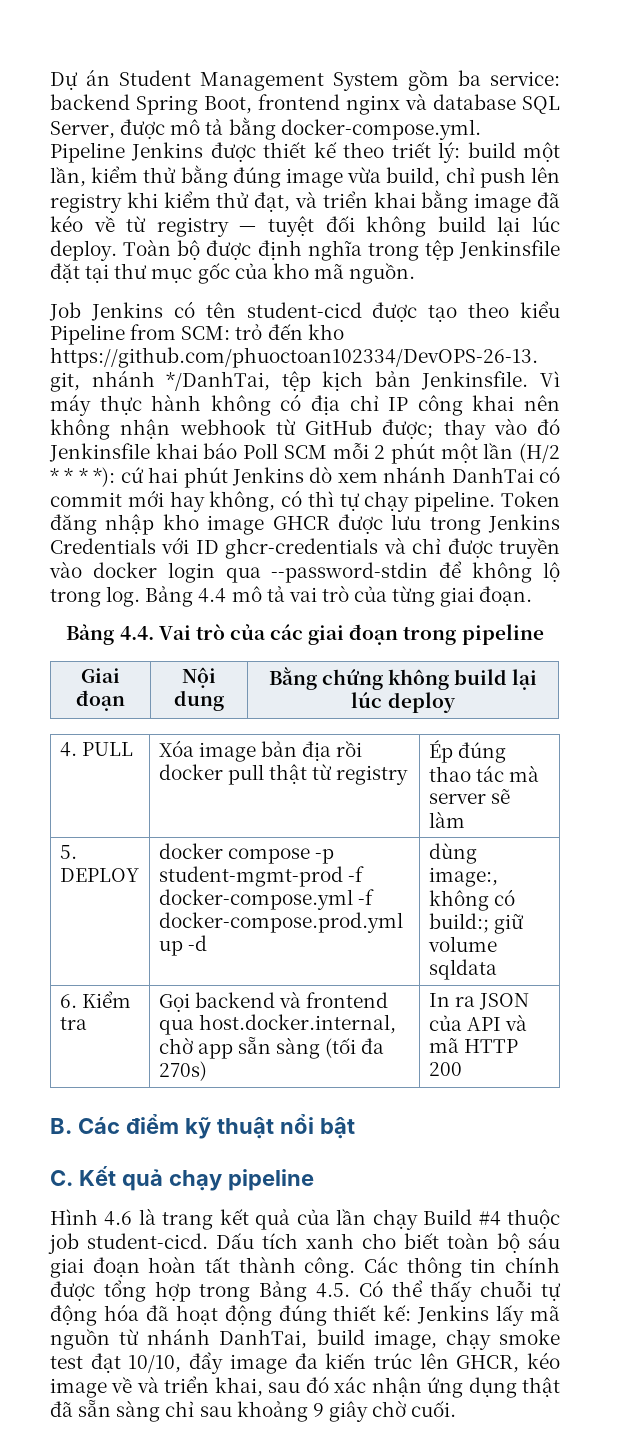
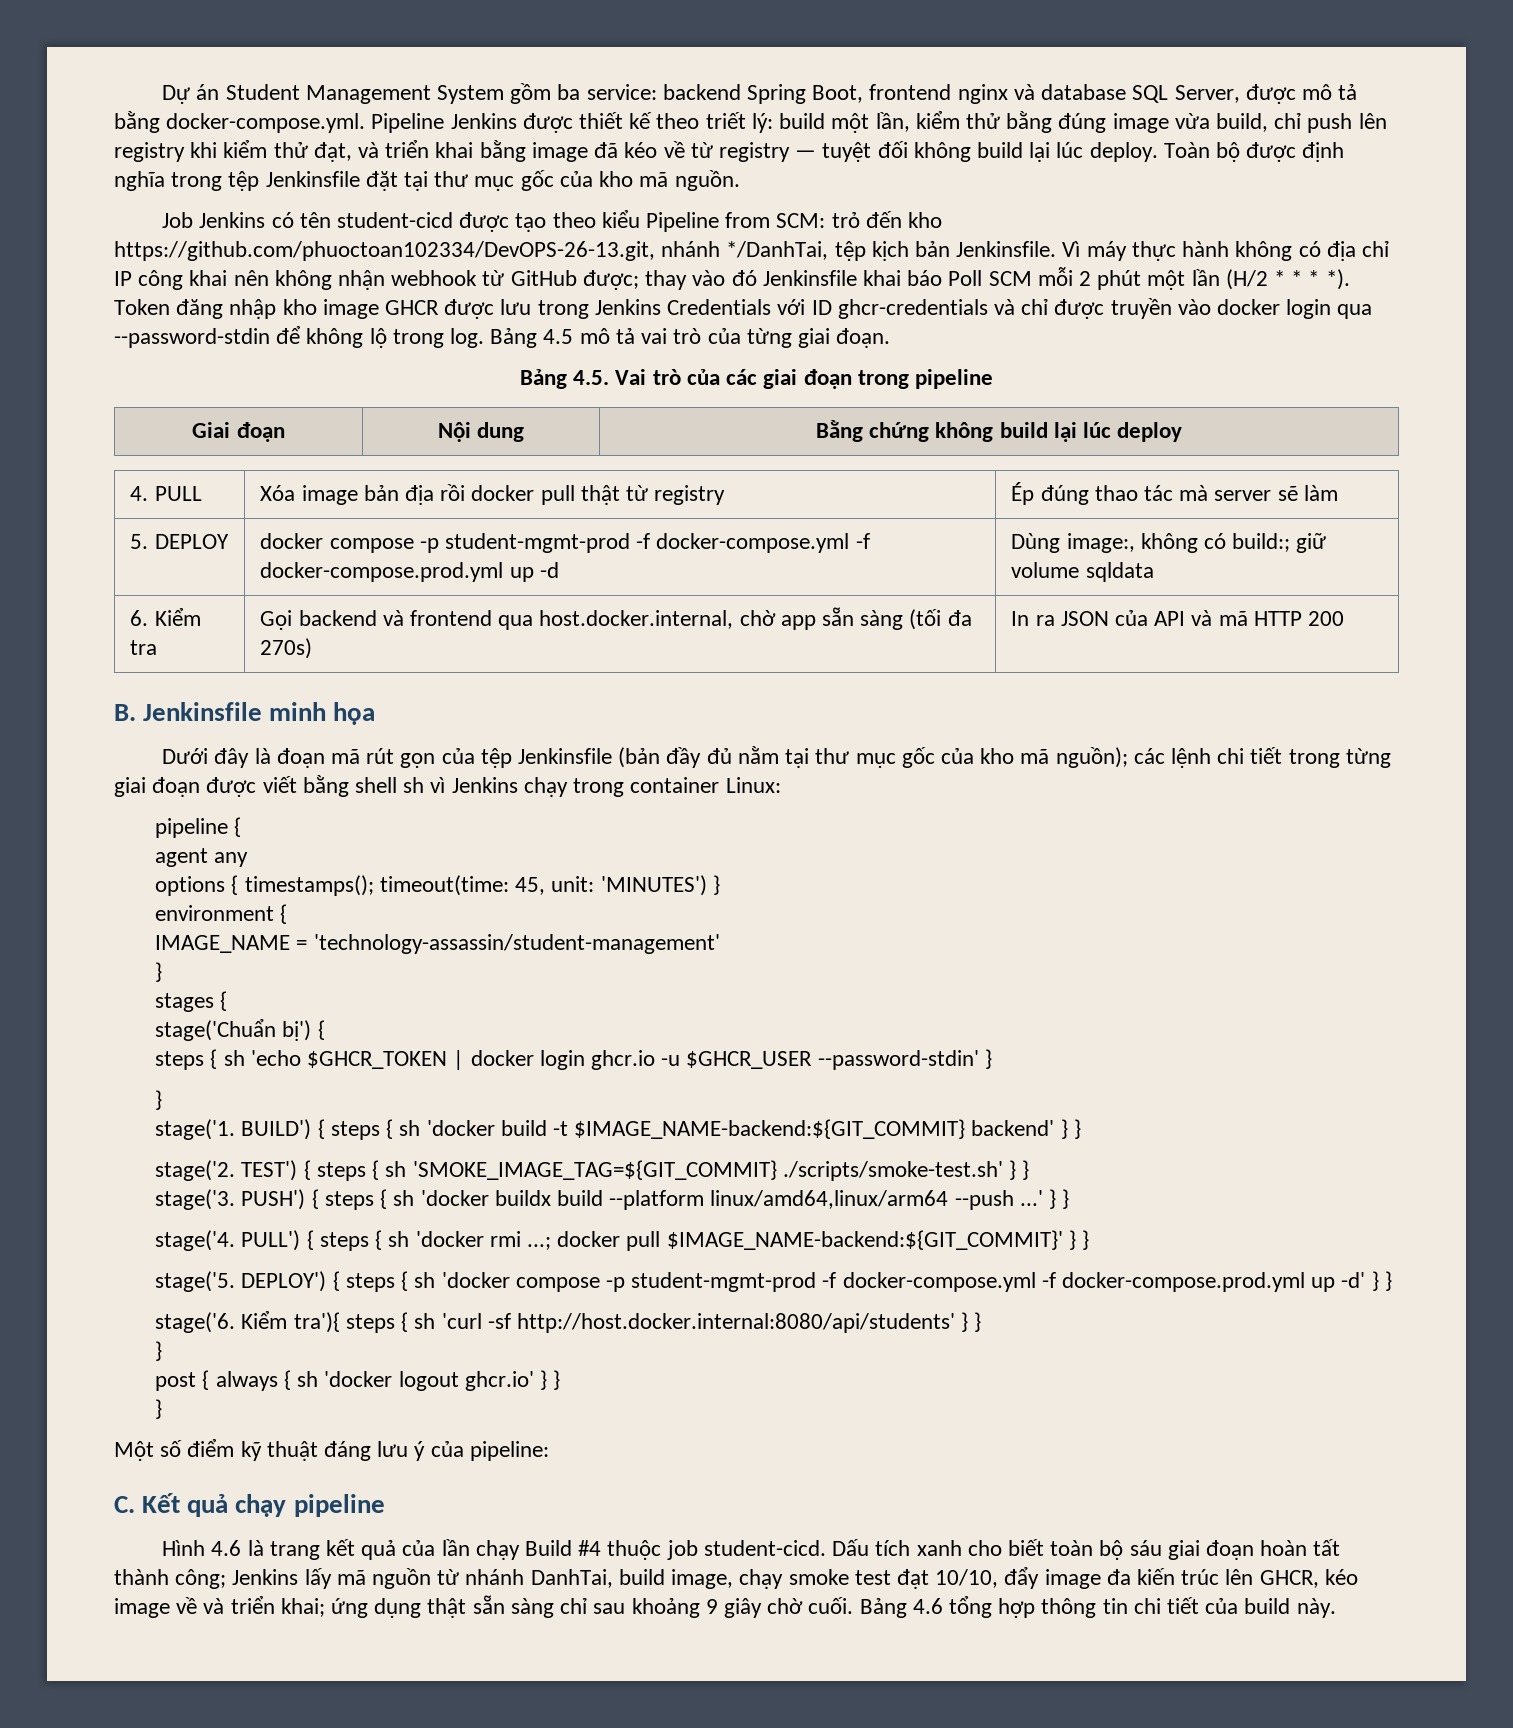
- Vì máy thực hành không có địa chỉ IP công khai nên không nhận webhook từ GitHub được; thay vào đó Jenkinsfile khai báo Poll SCM mỗi 2 phút một lần (H/2 * * * *): cứ hai phút Jenkins dò xem nhánh DanhTai có commit mới hay không, có thì tự chạy pipeline.
+ Vì máy thực hành không có địa chỉ IP công khai nên không nhận webhook từ GitHub được; thay vào đó Jenkinsfile khai báo Poll SCM mỗi 2 phút một lần (H/2 * * * *).
- Bảng 4.4 mô tả vai trò của từng giai đoạn.
+ Bảng 4.5 mô tả vai trò của từng giai đoạn.
- Bảng 4.4. Vai trò của các giai đoạn trong pipeline
+ Bảng 4.5. Vai trò của các giai đoạn trong pipeline
- 5. DEPLOY | docker compose -p student-mgmt-prod -f docker-compose.yml -f docker-compose.prod.yml up -d | dùng image:, không có build:; giữ volume sqldata
+ 5. DEPLOY | docker compose -p student-mgmt-prod -f docker-compose.yml -f docker-compose.prod.yml up -d | Dùng image:, không có build:; giữ volume sqldata
- B. Các điểm kỹ thuật nổi bật
+ B. Jenkinsfile minh họa
+ Dưới đây là đoạn mã rút gọn của tệp Jenkinsfile (bản đầy đủ nằm tại thư mục gốc của kho mã nguồn); các lệnh chi tiết trong từng giai đoạn được viết bằng shell sh vì Jenkins chạy trong container Linux:
+ pipeline {
+ agent any
+ options { timestamps(); timeout(time: 45, unit: 'MINUTES') }
+ environment {
+ IMAGE_NAME = 'technology-assassin/student-management'
+ }
+ stages {
+ stage('Chuẩn bị') {
+ steps { sh 'echo $GHCR_TOKEN | docker login ghcr.io -u $GHCR_USER --password-stdin' }
+ }
+ stage('1. BUILD') { steps { sh 'docker build -t $IMAGE_NAME-backend:${GIT_COMMIT} backend' } }
+ stage('2. TEST') { steps { sh 'SMOKE_IMAGE_TAG=${GIT_COMMIT} ./scripts/smoke-test.sh' } }
+ stage('3. PUSH') { steps { sh 'docker buildx build --platform linux/amd64,linux/arm64 --push ...' } }
+ stage('4. PULL') { steps { sh 'docker rmi ...; docker pull $IMAGE_NAME-backend:${GIT_COMMIT}' } }
+ stage('5. DEPLOY') { steps { sh 'docker compose -p student-mgmt-prod -f docker-compose.yml -f docker-compose.prod.yml up -d' } }
+ stage('6. Kiểm tra'){ steps { sh 'curl -sf http://host.docker.internal:8080/api/students' } }
+ }
+ post { always { sh 'docker logout ghcr.io' } }
+ }
+ Một số điểm kỹ thuật đáng lưu ý của pipeline:
- Dấu tích xanh cho biết toàn bộ sáu giai đoạn hoàn tất thành công. Các thông tin chính được tổng hợp trong Bảng 4.5. Có thể thấy chuỗi tự động hóa đã hoạt động đúng thiết kế: Jenkins lấy mã nguồn từ nhánh DanhTai, build image, chạy smoke test đạt 10/10, đẩy image đa kiến trúc lên GHCR, kéo image về và triển khai, sau đó xác nhận ứng dụng thật đã sẵn sàng chỉ sau khoảng 9 giây chờ cuối.
+ Dấu tích xanh cho biết toàn bộ sáu giai đoạn hoàn tất thành công; Jenkins lấy mã nguồn từ nhánh DanhTai, build image, chạy smoke test đạt 10/10, đẩy image đa kiến trúc lên GHCR, kéo image về và triển khai; ứng dụng thật sẵn sàng chỉ sau khoảng 9 giây chờ cuối.
+ Bảng 4.6 tổng hợp thông tin chi tiết của build này.

